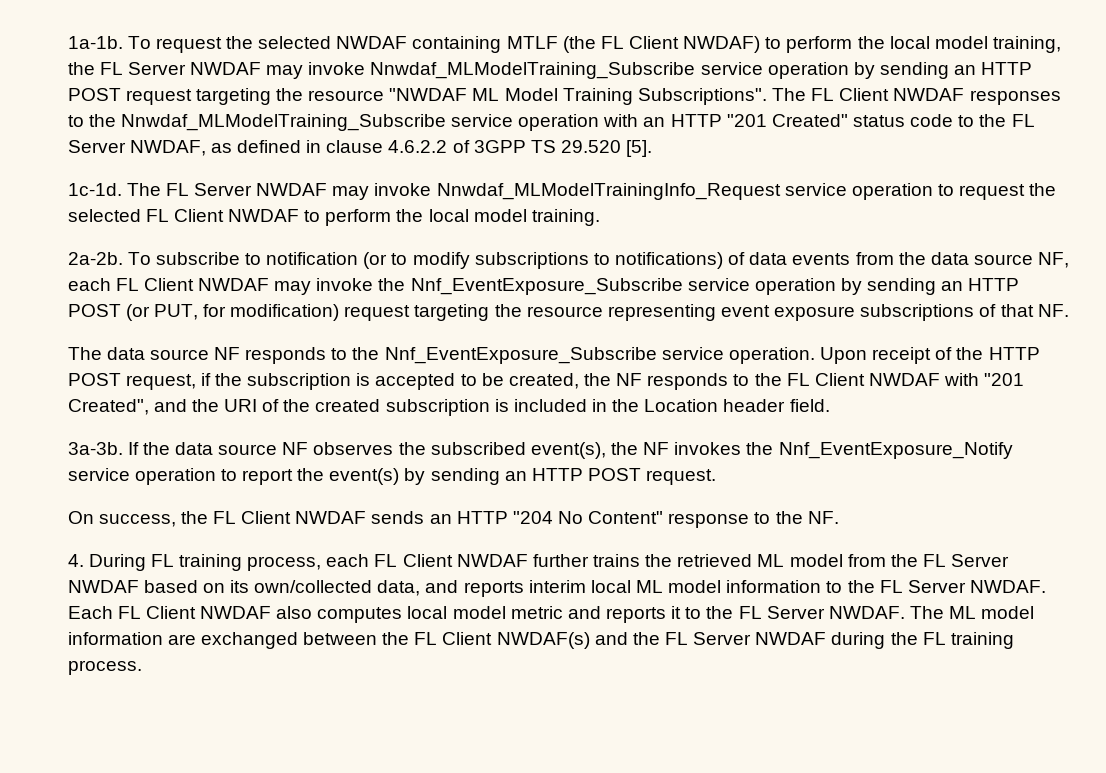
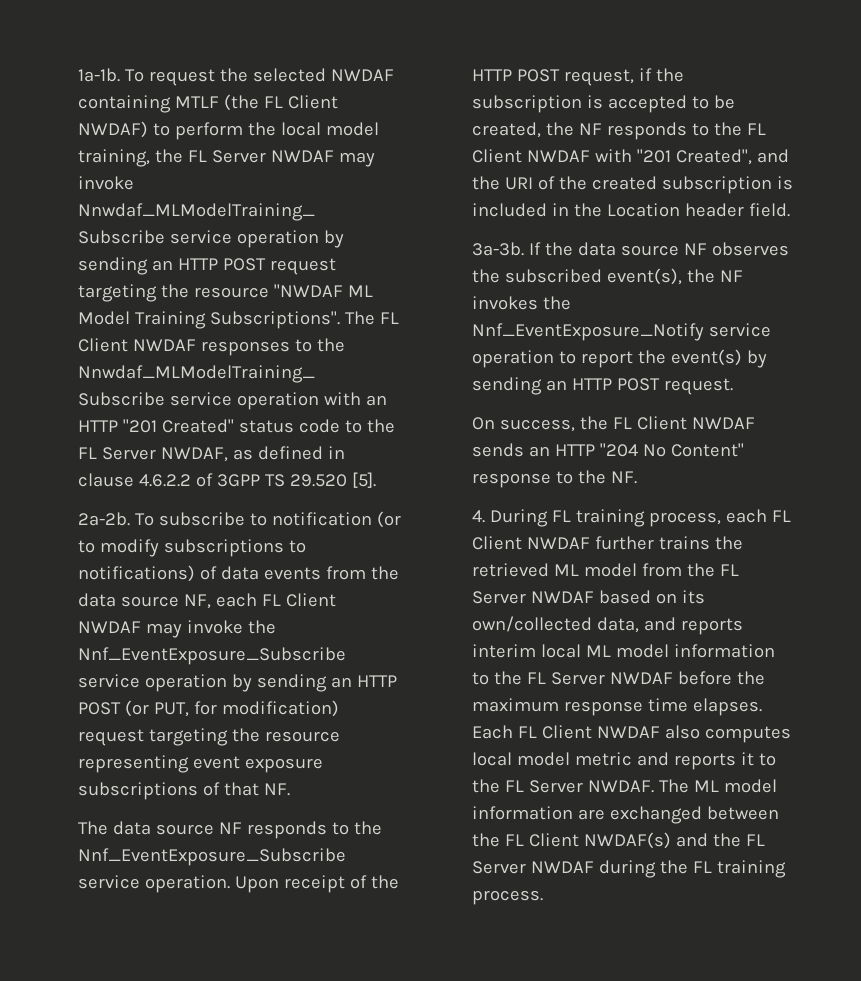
- 1c-1d. The FL Server NWDAF may invoke Nnwdaf_MLModelTrainingInfo_Request service operation to request the selected FL Client NWDAF to perform the local model training.
- 4. During FL training process, each FL Client NWDAF further trains the retrieved ML model from the FL Server NWDAF based on its own/collected data, and reports interim local ML model information to the FL Server NWDAF.
+ 4. During FL training process, each FL Client NWDAF further trains the retrieved ML model from the FL Server NWDAF based on its own/collected data, and reports interim local ML model information to the FL Server NWDAF before the maximum response time elapses.

